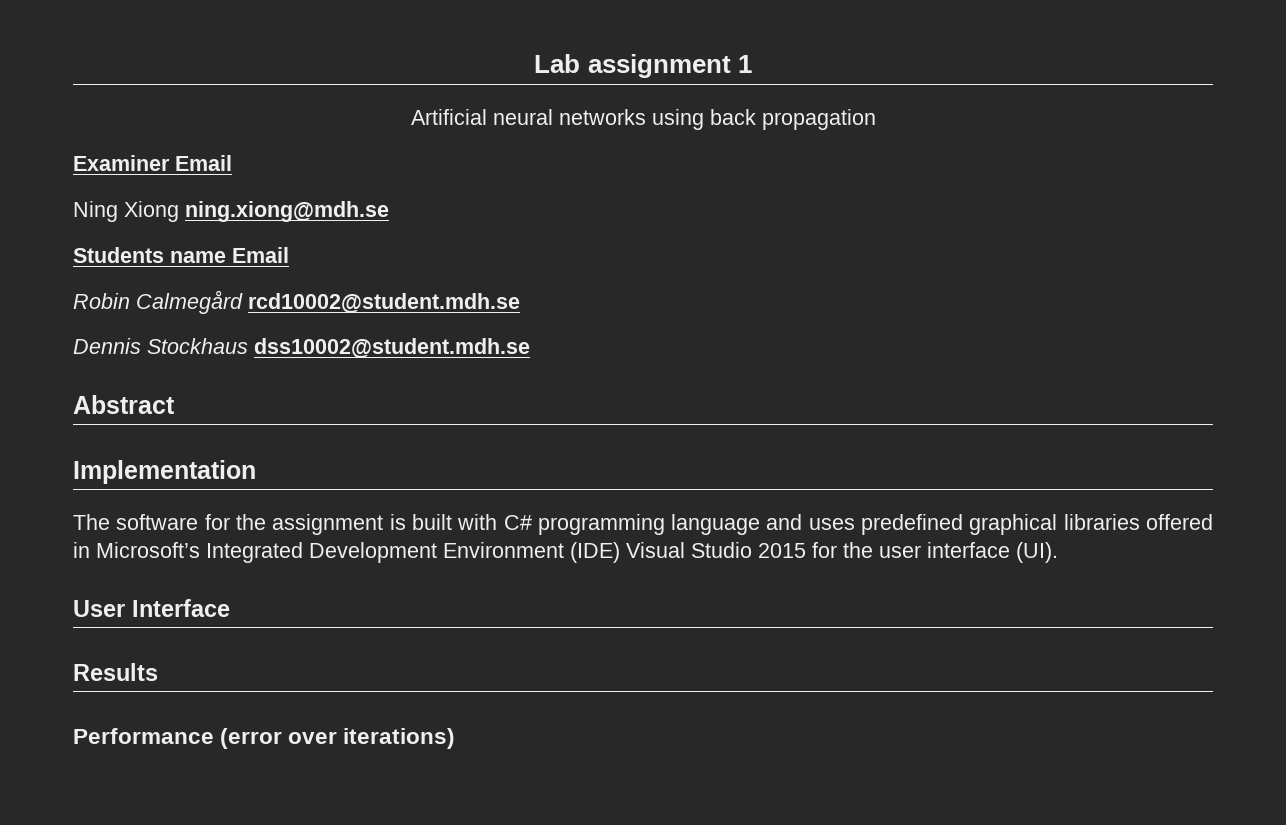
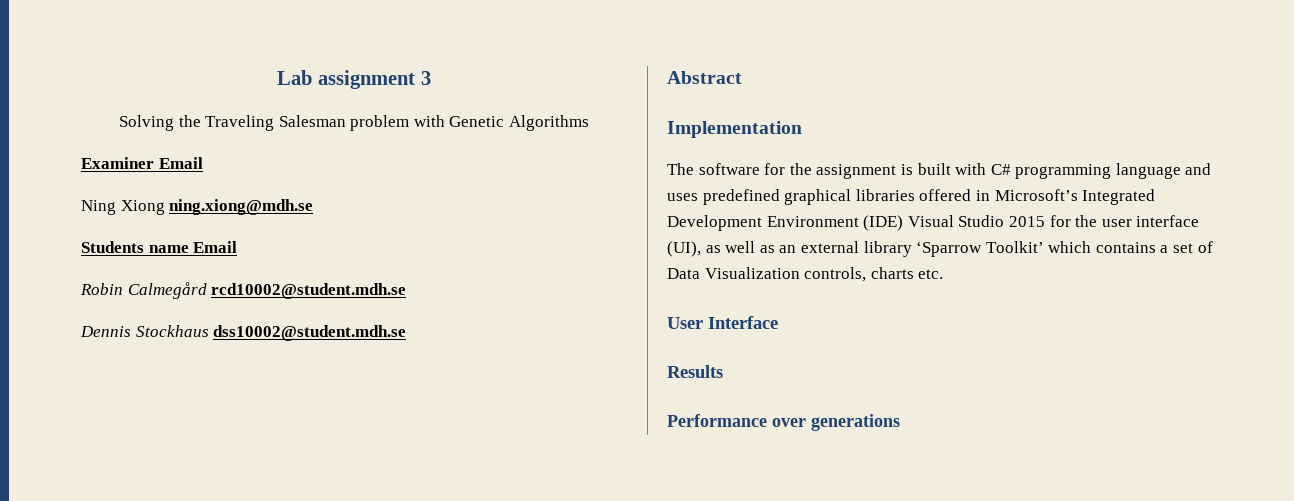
- Lab assignment 1
- Artificial neural networks using back propagation
+ Lab assignment 3
+ Solving the Traveling Salesman problem with Genetic Algorithms
- The software for the assignment is built with C# programming language and uses predefined graphical libraries offered in Microsoft’s Integrated Development Environment (IDE) Visual Studio 2015 for the user interface (UI).
+ The software for the assignment is built with C# programming language and uses predefined graphical libraries offered in Microsoft’s Integrated Development Environment (IDE) Visual Studio 2015 for the user interface (UI), as well as an external library ‘Sparrow Toolkit’ which contains a set of Data Visualization controls, charts etc.
- Performance (error over iterations)
+ Performance over generations

